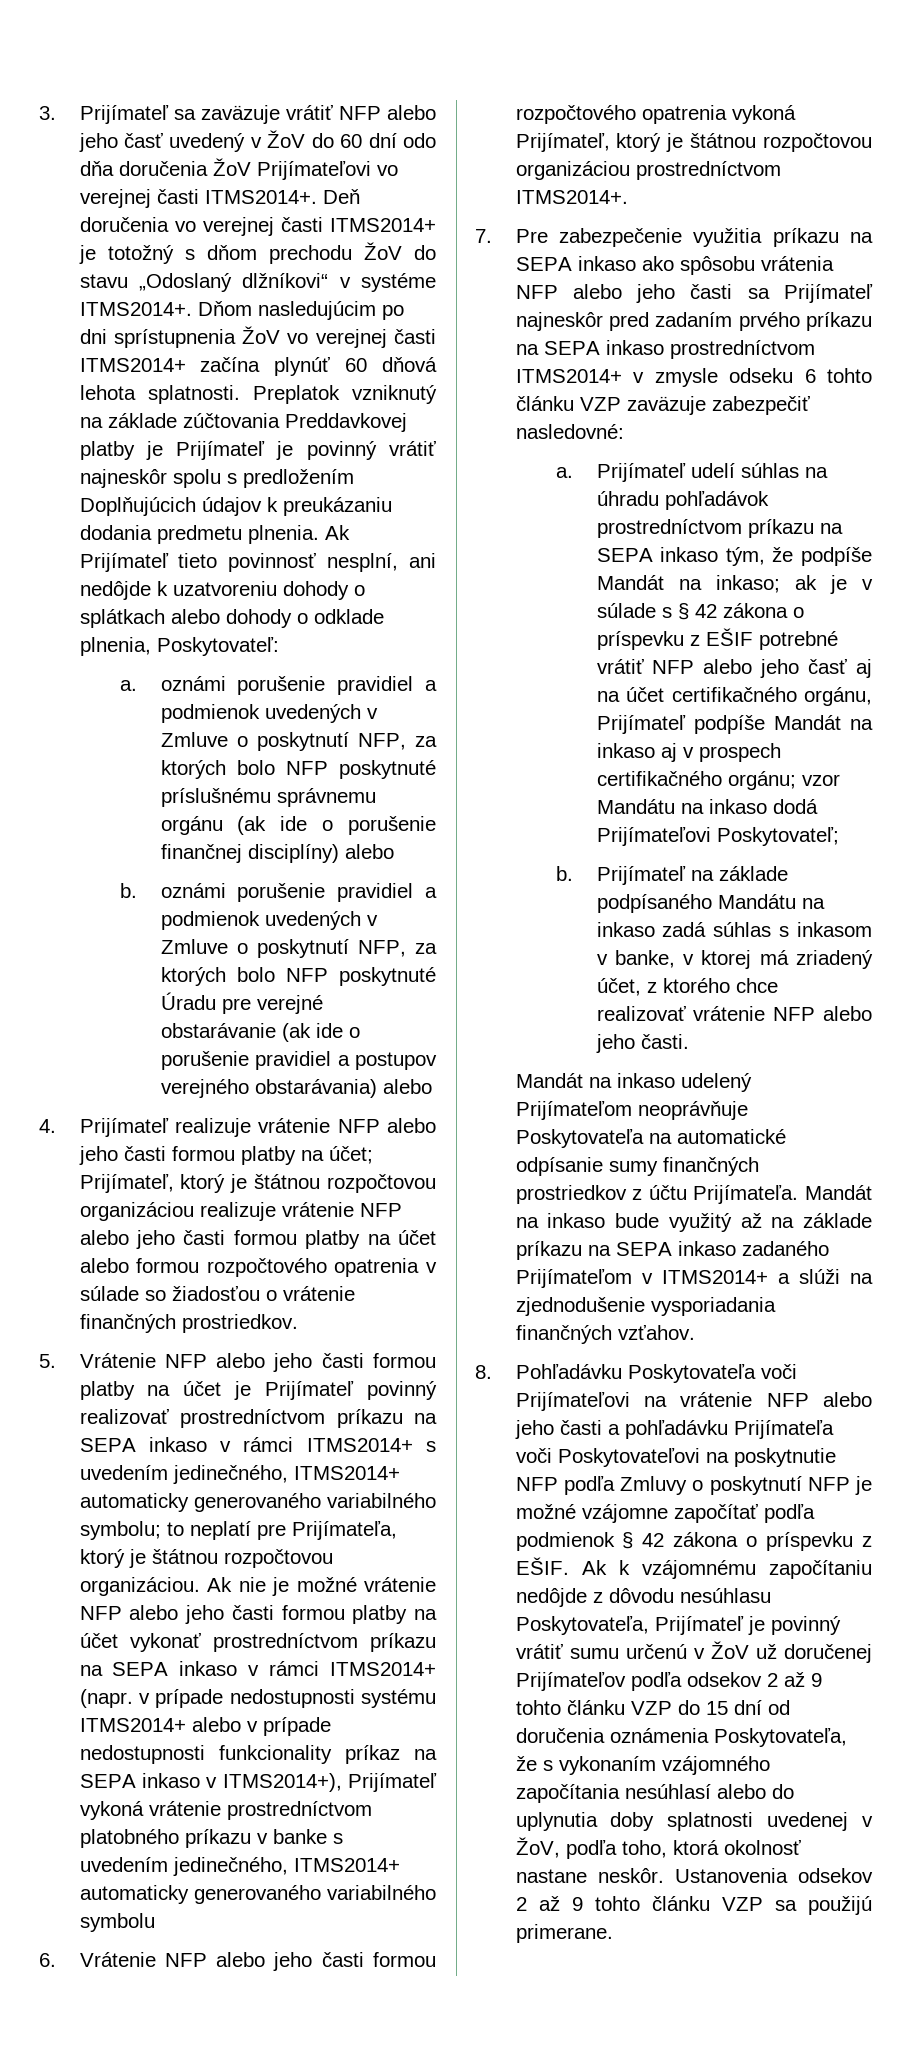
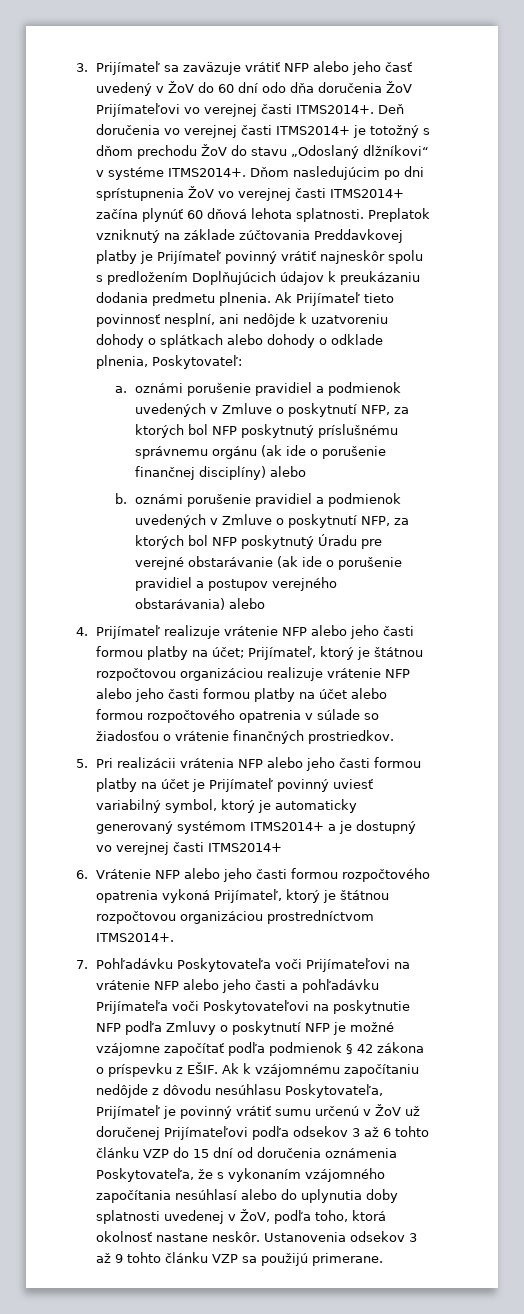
- Preplatok vzniknutý na základe zúčtovania Preddavkovej platby je Prijímateľ je povinný vrátiť najneskôr spolu s predložením Doplňujúcich údajov k preukázaniu dodania predmetu plnenia.
+ Preplatok vzniknutý na základe zúčtovania Preddavkovej platby je Prijímateľ povinný vrátiť najneskôr spolu s predložením Doplňujúcich údajov k preukázaniu dodania predmetu plnenia.
- a. oznámi porušenie pravidiel a podmienok uvedených v Zmluve o poskytnutí NFP, za ktorých bolo NFP poskytnuté príslušnému správnemu orgánu (ak ide o porušenie finančnej disciplíny) alebo
+ a. oznámi porušenie pravidiel a podmienok uvedených v Zmluve o poskytnutí NFP, za ktorých bol NFP poskytnutý príslušnému správnemu orgánu (ak ide o porušenie finančnej disciplíny) alebo
- b. oznámi porušenie pravidiel a podmienok uvedených v Zmluve o poskytnutí NFP, za ktorých bolo NFP poskytnuté Úradu pre verejné obstarávanie (ak ide o porušenie pravidiel a postupov verejného obstarávania) alebo
+ b. oznámi porušenie pravidiel a podmienok uvedených v Zmluve o poskytnutí NFP, za ktorých bol NFP poskytnutý Úradu pre verejné obstarávanie (ak ide o porušenie pravidiel a postupov verejného obstarávania) alebo
- 5. Vrátenie NFP alebo jeho časti formou platby na účet je Prijímateľ povinný realizovať prostredníctvom príkazu na SEPA inkaso v rámci ITMS2014+ s uvedením jedinečného, ITMS2014+ automaticky generovaného variabilného symbolu; to neplatí pre Prijímateľa, ktorý je štátnou rozpočtovou organizáciou. Ak nie je možné vrátenie NFP alebo jeho časti formou platby na účet vykonať prostredníctvom príkazu na SEPA inkaso v rámci ITMS2014+ (napr. v prípade nedostupnosti systému ITMS2014+ alebo v prípade nedostupnosti funkcionality príkaz na SEPA inkaso v ITMS2014+), Prijímateľ vykoná vrátenie prostredníctvom platobného príkazu v banke s uvedením jedinečného, ITMS2014+ automaticky generovaného variabilného symbolu
+ 5. Pri realizácii vrátenia NFP alebo jeho časti formou platby na účet je Prijímateľ povinný uviesť variabilný symbol, ktorý je automaticky generovaný systémom ITMS2014+ a je dostupný vo verejnej časti ITMS2014+
- 7. Pre zabezpečenie využitia príkazu na SEPA inkaso ako spôsobu vrátenia NFP alebo jeho časti sa Prijímateľ najneskôr pred zadaním prvého príkazu na SEPA inkaso prostredníctvom ITMS2014+ v zmysle odseku 6 tohto článku VZP zaväzuje zabezpečiť nasledovné:
- a. Prijímateľ udelí súhlas na úhradu pohľadávok prostredníctvom príkazu na SEPA inkaso tým, že podpíše Mandát na inkaso; ak je v súlade s § 42 zákona o príspevku z EŠIF potrebné vrátiť NFP alebo jeho časť aj na účet certifikačného orgánu, Prijímateľ podpíše Mandát na inkaso aj v prospech certifikačného orgánu; vzor Mandátu na inkaso dodá Prijímateľovi Poskytovateľ;
- b. Prijímateľ na základe podpísaného Mandátu na inkaso zadá súhlas s inkasom v banke, v ktorej má zriadený účet, z ktorého chce realizovať vrátenie NFP alebo jeho časti.
- Mandát na inkaso udelený Prijímateľom neoprávňuje Poskytovateľa na automatické odpísanie sumy finančných prostriedkov z účtu Prijímateľa. Mandát na inkaso bude využitý až na základe príkazu na SEPA inkaso zadaného Prijímateľom v ITMS2014+ a slúži na zjednodušenie vysporiadania finančných vzťahov.
- 8. Pohľadávku Poskytovateľa voči Prijímateľovi na vrátenie NFP alebo jeho časti a pohľadávku Prijímateľa voči Poskytovateľovi na poskytnutie NFP podľa Zmluvy o poskytnutí NFP je možné vzájomne započítať podľa podmienok § 42 zákona o príspevku z EŠIF.
+ 7. Pohľadávku Poskytovateľa voči Prijímateľovi na vrátenie NFP alebo jeho časti a pohľadávku Prijímateľa voči Poskytovateľovi na poskytnutie NFP podľa Zmluvy o poskytnutí NFP je možné vzájomne započítať podľa podmienok § 42 zákona o príspevku z EŠIF.
- Ak k vzájomnému započítaniu nedôjde z dôvodu nesúhlasu Poskytovateľa, Prijímateľ je povinný vrátiť sumu určenú v ŽoV už doručenej Prijímateľov podľa odsekov 2 až 9 tohto článku VZP do 15 dní od doručenia oznámenia Poskytovateľa, že s vykonaním vzájomného započítania nesúhlasí alebo do uplynutia doby splatnosti uvedenej v ŽoV, podľa toho, ktorá okolnosť nastane neskôr.
+ Ak k vzájomnému započítaniu nedôjde z dôvodu nesúhlasu Poskytovateľa, Prijímateľ je povinný vrátiť sumu určenú v ŽoV už doručenej Prijímateľovi podľa odsekov 3 až 6 tohto článku VZP do 15 dní od doručenia oznámenia Poskytovateľa, že s vykonaním vzájomného započítania nesúhlasí alebo do uplynutia doby splatnosti uvedenej v ŽoV, podľa toho, ktorá okolnosť nastane neskôr.
- Ustanovenia odsekov 2 až 9 tohto článku VZP sa použijú primerane.
+ Ustanovenia odsekov 3 až 9 tohto článku VZP sa použijú primerane.

